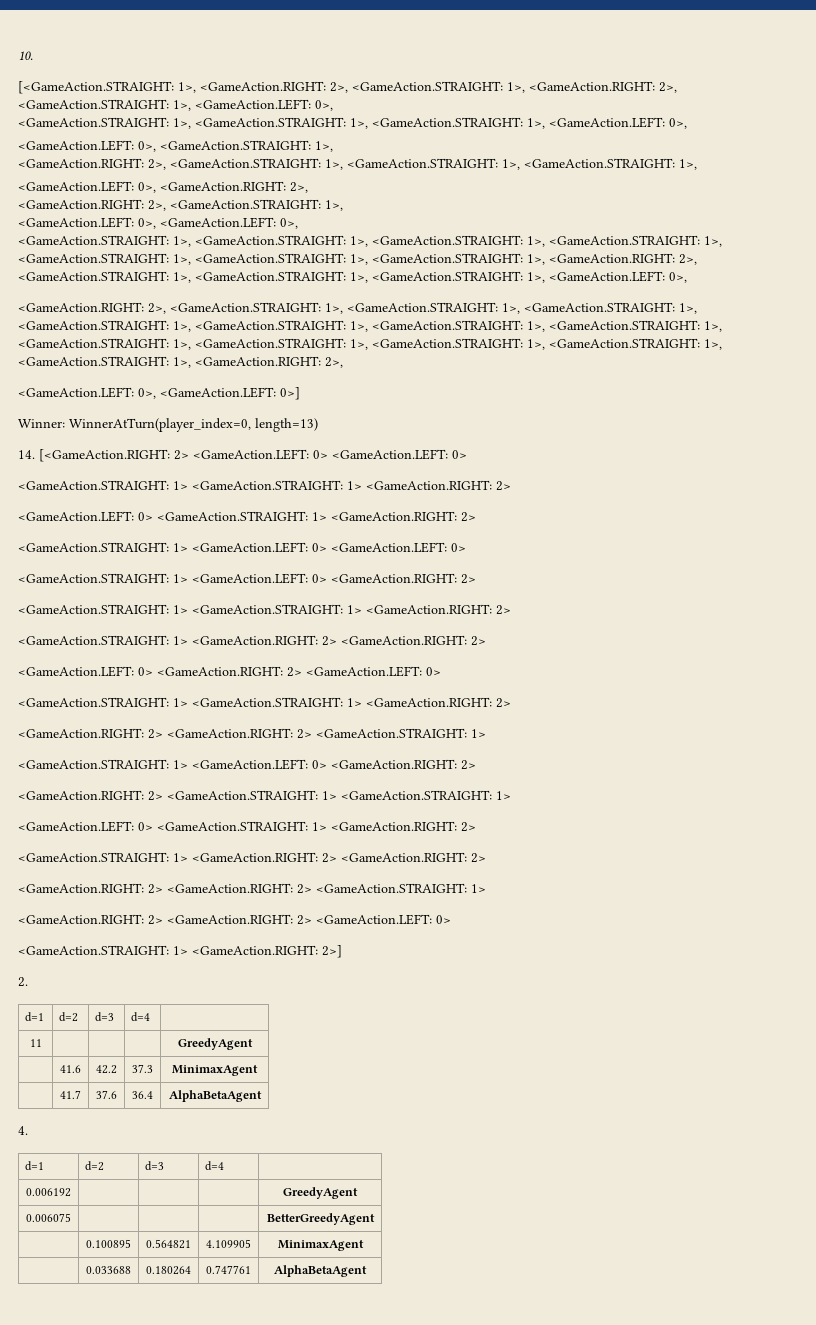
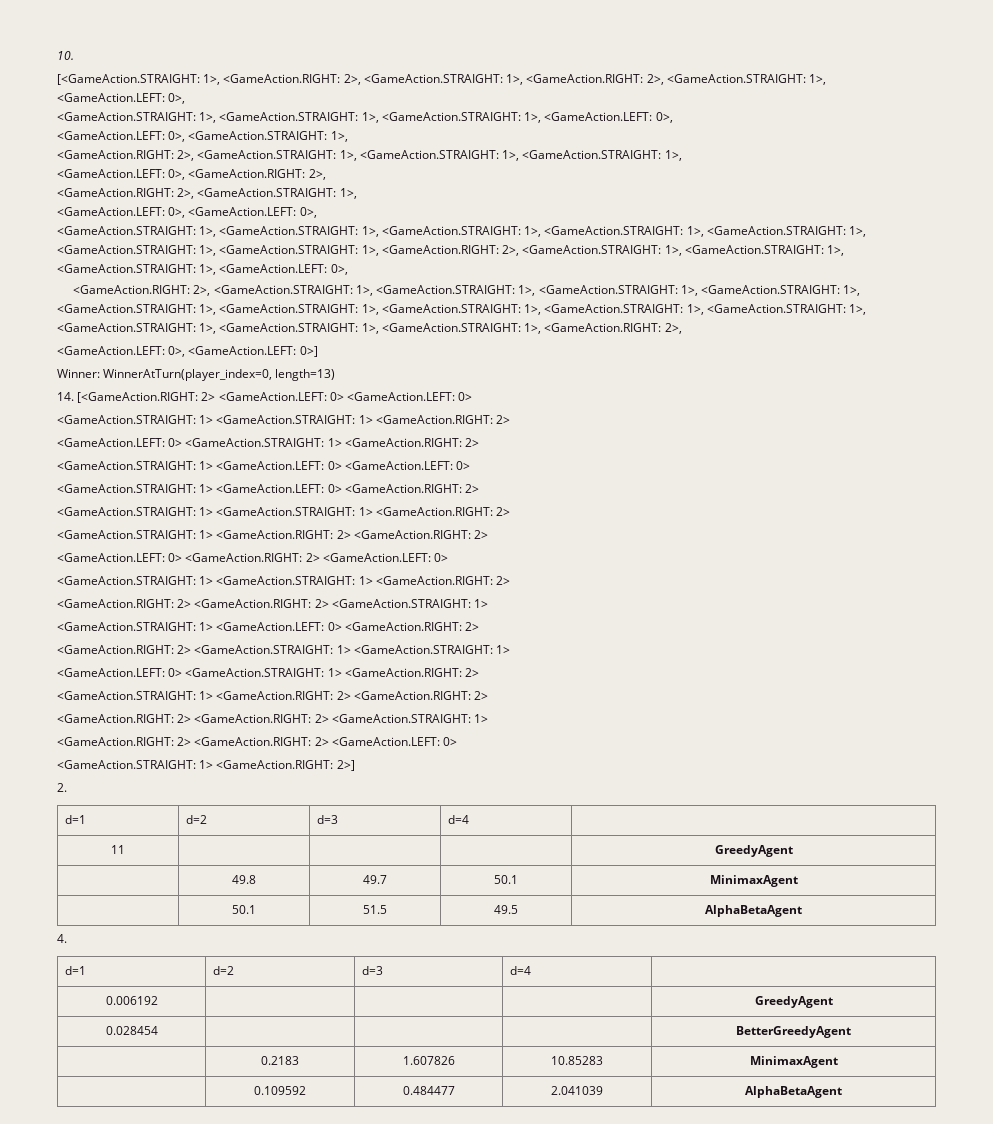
- | 41.6 | 42.2 | 37.3 | MinimaxAgent
- | 41.7 | 37.6 | 36.4 | AlphaBetaAgent
+ | 49.8 | 49.7 | 50.1 | MinimaxAgent
+ | 50.1 | 51.5 | 49.5 | AlphaBetaAgent
- 0.006075 | | | | BetterGreedyAgent
+ 0.028454 | | | | BetterGreedyAgent
- | 0.100895 | 0.564821 | 4.109905 | MinimaxAgent
- | 0.033688 | 0.180264 | 0.747761 | AlphaBetaAgent
+ | 0.2183 | 1.607826 | 10.85283 | MinimaxAgent
+ | 0.109592 | 0.484477 | 2.041039 | AlphaBetaAgent

